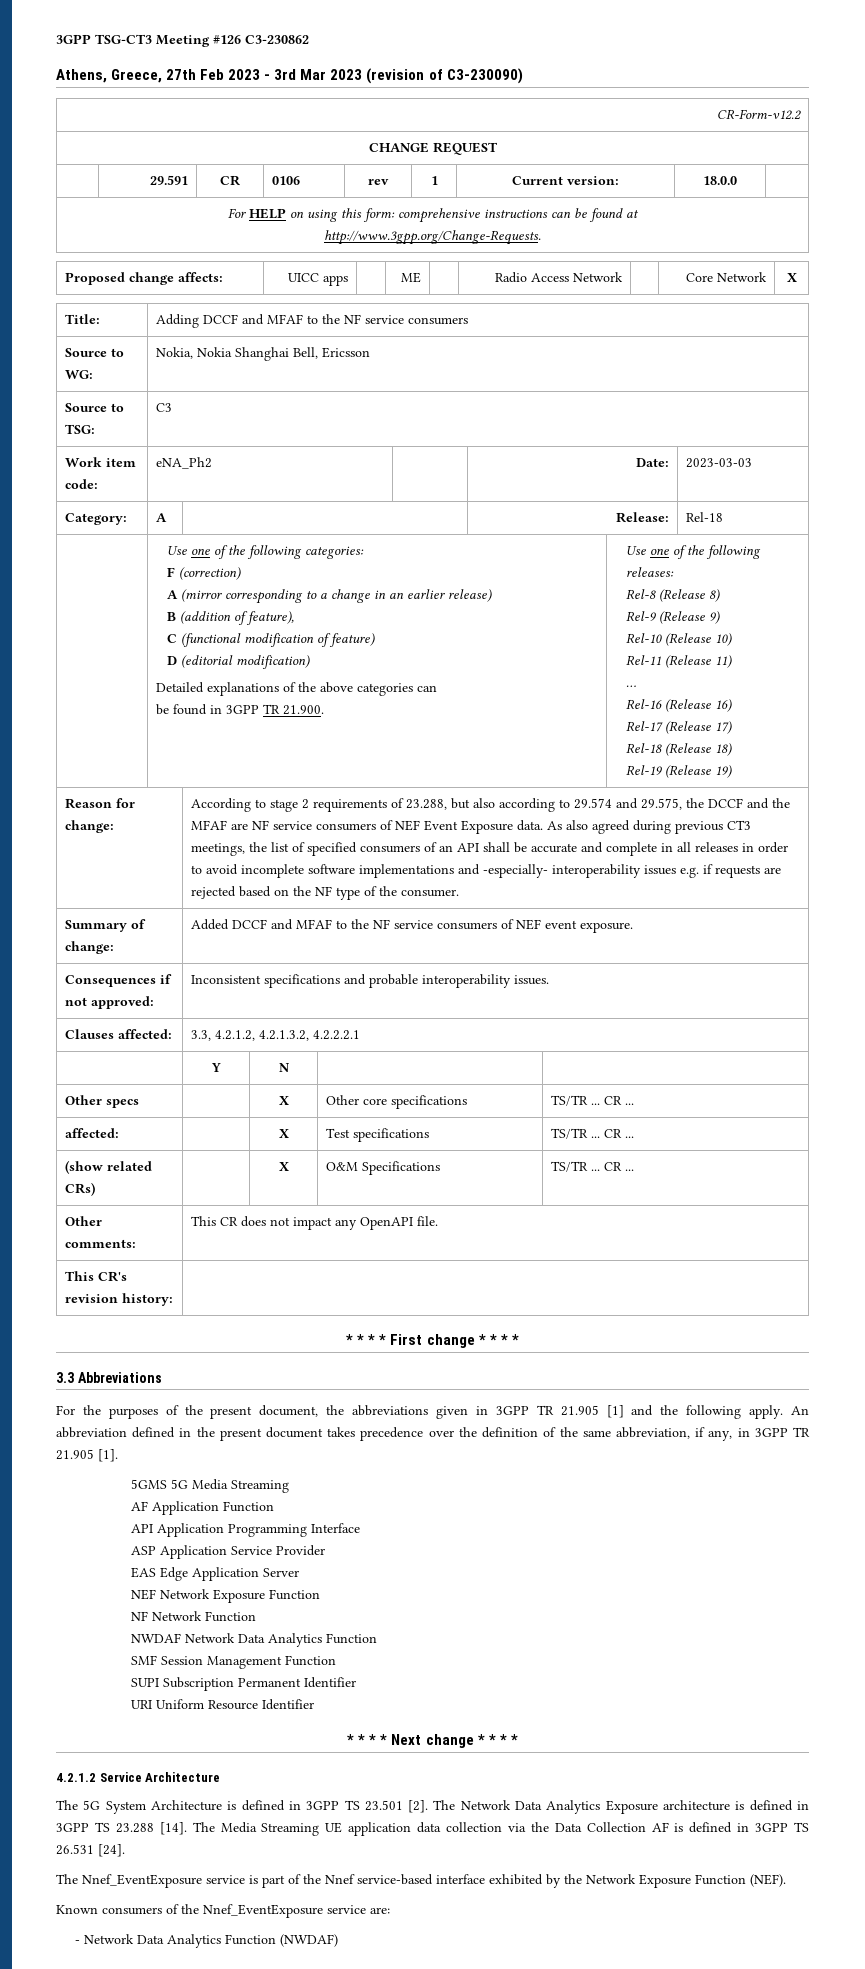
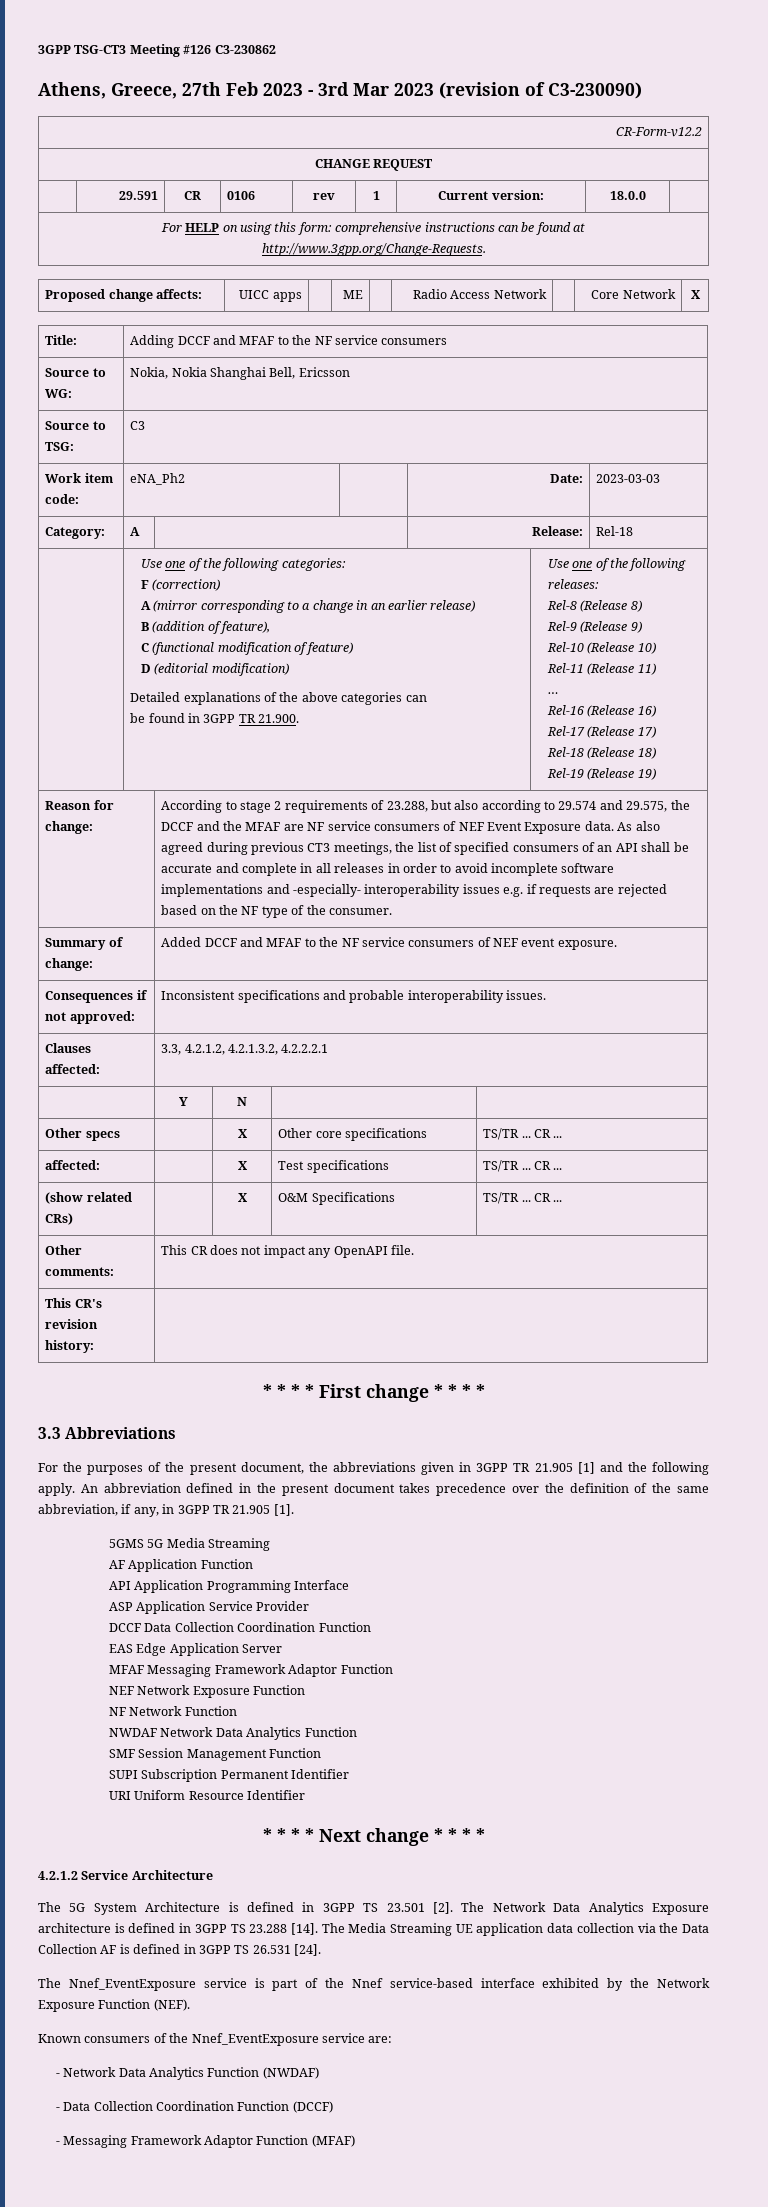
+ DCCF Data Collection Coordination Function
+ MFAF Messaging Framework Adaptor Function
+ - Data Collection Coordination Function (DCCF)
+ - Messaging Framework Adaptor Function (MFAF)

